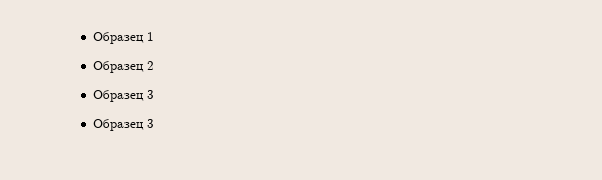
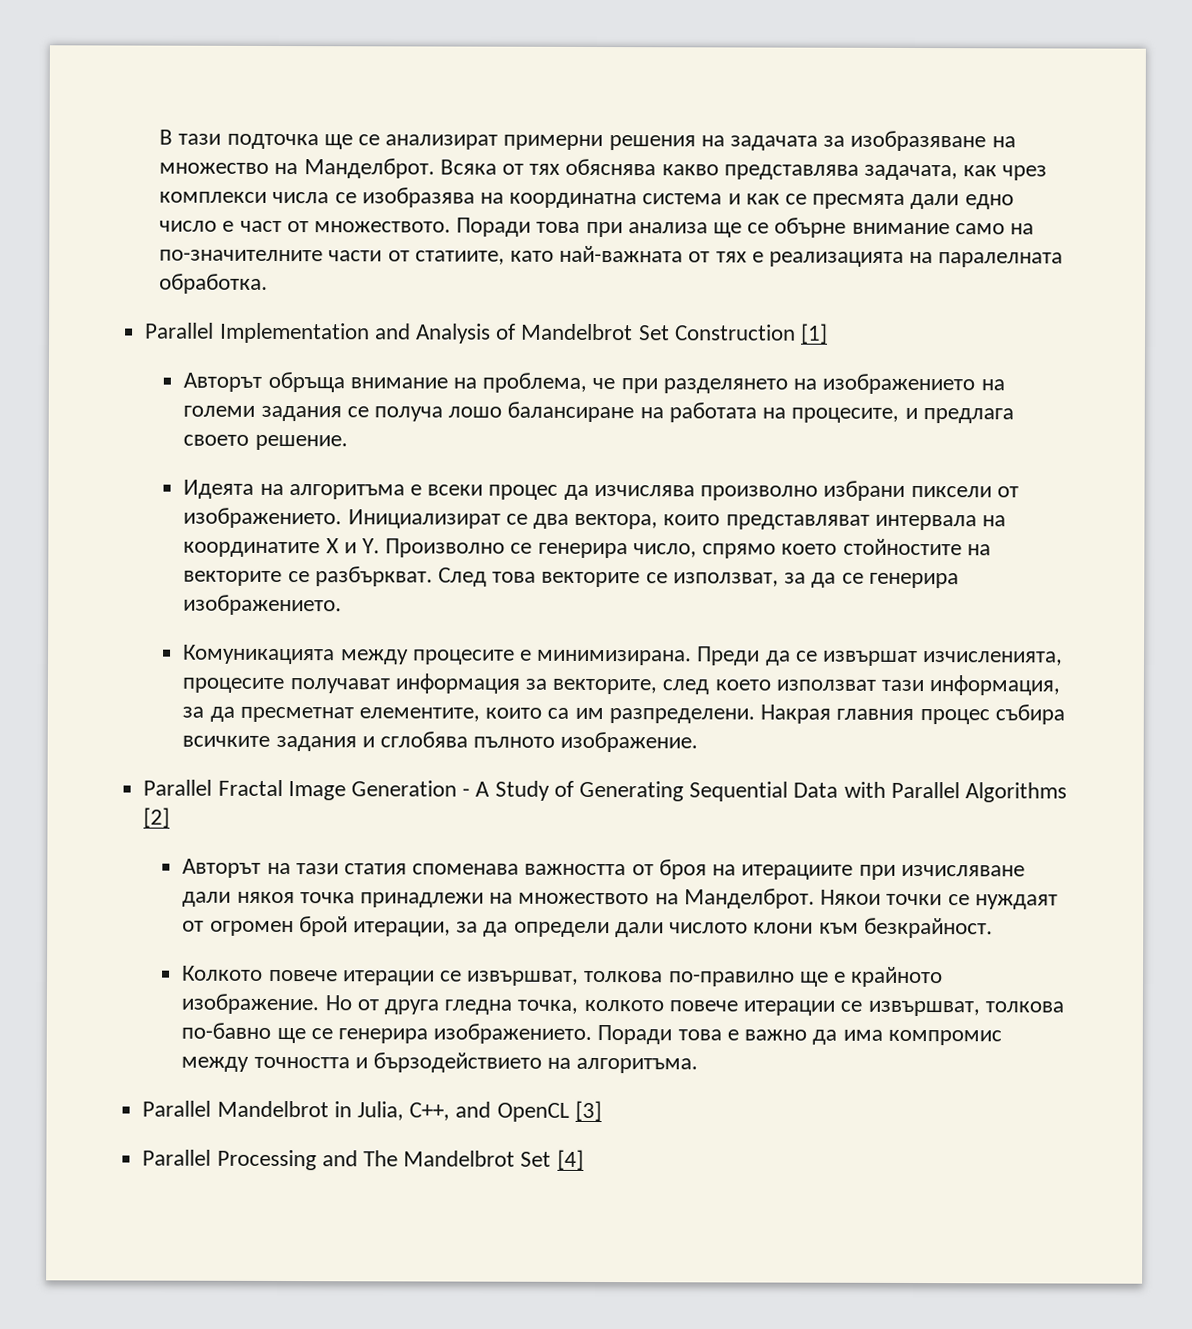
- Образец 1
- Образец 2
- Образец 3
- Образец 3
+ В тази подточка ще се анализират примерни решения на задачата за изобразяване на множество на Манделброт. Всяка от тях обяснява какво представлява задачата, как чрез комплекси числа се изобразява на координатна система и как се пресмята дали едно число е част от множеството. Поради това при анализа ще се обърне внимание само на по-значителните части от статиите, като най-важната от тях е реализацията на паралелната обработка.
+ Parallel Implementation and Analysis of Mandelbrot Set Construction [1]
+ Авторът обръща внимание на проблема, че при разделянето на изображението на големи задания се получа лошо балансиране на работата на процесите, и предлага своето решение.
+ Идеята на алгоритъма е всеки процес да изчислява произволно избрани пиксели от изображението. Инициализират се два вектора, които представляват интервала на координатите X и Y. Произволно се генерира число, спрямо което стойностите на векторите се разбъркват. След това векторите се използват, за да се генерира изображението.
+ Комуникацията между процесите е минимизирана. Преди да се извършат изчисленията, процесите получават информация за векторите, след което използват тази информация, за да пресметнат елементите, които са им разпределени. Накрая главния процес събира всичките задания и сглобява пълното изображение.
+ Parallel Fractal Image Generation - A Study of Generating Sequential Data with Parallel Algorithms [2]
+ Авторът на тази статия споменава важността от броя на итерациите при изчисляване дали някоя точка принадлежи на множеството на Манделброт. Някои точки се нуждаят от огромен брой итерации, за да определи дали числото клони към безкрайност.
+ Колкото повече итерации се извършват, толкова по-правилно ще е крайното изображение. Но от друга гледна точка, колкото повече итерации се извършват, толкова по-бавно ще се генерира изображението. Поради това е важно да има компромис между точността и бързодействието на алгоритъма.
+ Parallel Mandelbrot in Julia, C++, and OpenCL [3]
+ Parallel Processing and The Mandelbrot Set [4]

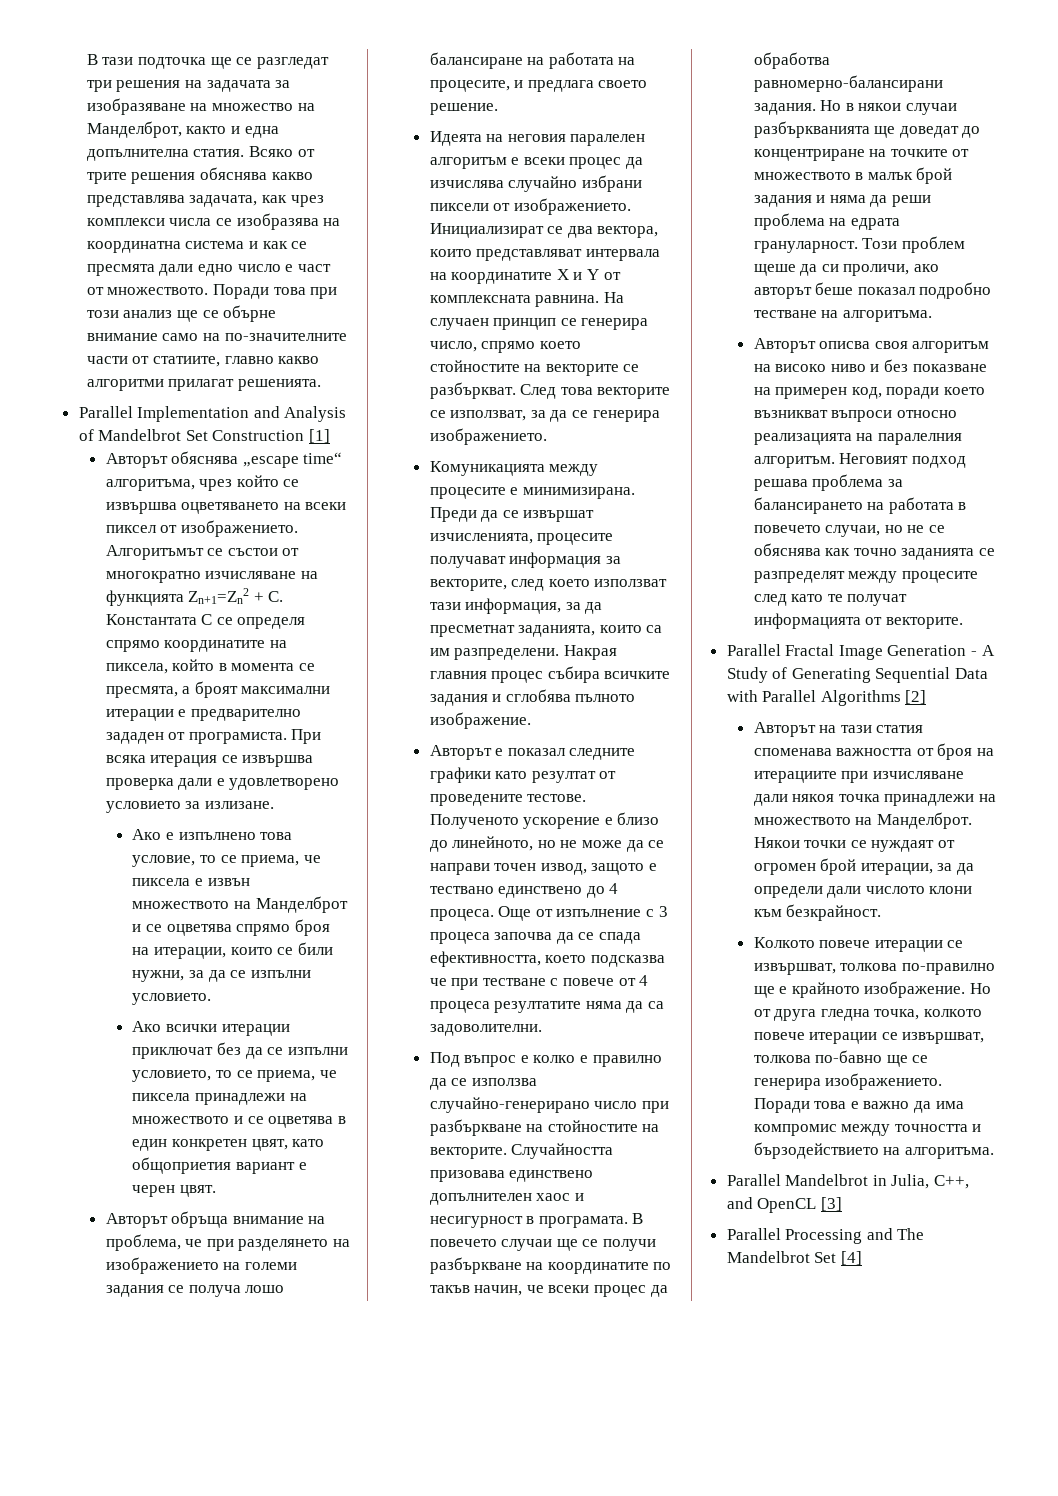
- В тази подточка ще се анализират примерни решения на задачата за изобразяване на множество на Манделброт. Всяка от тях обяснява какво представлява задачата, как чрез комплекси числа се изобразява на координатна система и как се пресмята дали едно число е част от множеството.
+ В тази подточка ще се разгледат три решения на задачата за изобразяване на множество на Манделброт, както и една допълнителна статия. Всяко от трите решения обяснява какво представлява задачата, как чрез комплекси числа се изобразява на координатна система и как се пресмята дали едно число е част от множеството.
- Поради това при анализа ще се обърне внимание само на по-значителните части от статиите, като най-важната от тях е реализацията на паралелната обработка.
+ Поради това при този анализ ще се обърне внимание само на по-значителните части от статиите, главно какво алгоритми прилагат решенията.
+ Авторът обяснява „escape time“ алгоритъма, чрез който се извършва оцветяването на всеки пиксел от изображението. Алгоритъмът се състои от многократно изчисляване на функцията Zn+1=Zn2 + C. Константата C се определя спрямо координатите на пиксела, който в момента се пресмята, а броят максимални итерации е предварително зададен от програмиста. При всяка итерация се извършва проверка дали е удовлетворено условието за излизане.
+ Ако е изпълнено това условие, то се приема, че пиксела е извън множеството на Манделброт и се оцветява спрямо броя на итерации, които се били нужни, за да се изпълни условието.
+ Ако всички итерации приключат без да се изпълни условието, то се приема, че пиксела принадлежи на множеството и се оцветява в един конкретен цвят, като общоприетия вариант е черен цвят.
- Идеята на алгоритъма е всеки процес да изчислява произволно избрани пиксели от изображението.
+ Идеята на неговия паралелен алгоритъм е всеки процес да изчислява случайно избрани пиксели от изображението.
- Инициализират се два вектора, които представляват интервала на координатите X и Y. Произволно се генерира число, спрямо което стойностите на векторите се разбъркват.
+ Инициализират се два вектора, които представляват интервала на координатите X и Y от комплексната равнина. На случаен принцип се генерира число, спрямо което стойностите на векторите се разбъркват.
- Преди да се извършат изчисленията, процесите получават информация за векторите, след което използват тази информация, за да пресметнат елементите, които са им разпределени.
+ Преди да се извършат изчисленията, процесите получават информация за векторите, след което използват тази информация, за да пресметнат заданията, които са им разпределени.
+ Авторът е показал следните графики като резултат от проведените тестове. Полученото ускорение е близо до линейното, но не може да се направи точен извод, защото е тествано единствено до 4 процеса. Още от изпълнение с 3 процеса започва да се спада ефективността, което подсказва че при тестване с повече от 4 процеса резултатите няма да са задоволителни.
+ Под въпрос е колко е правилно да се използва случайно-генерирано число при разбъркване на стойностите на векторите. Случайността призовава единствено допълнителен хаос и несигурност в програмата. В повечето случаи ще се получи разбъркване на координатите по такъв начин, че всеки процес да обработва равномерно-балансирани задания. Но в някои случаи разбъркванията ще доведат до концентриране на точките от множеството в малък брой задания и няма да реши проблема на едрата грануларност. Този проблем щеше да си проличи, ако авторът беше показал подробно тестване на алгоритъма.
+ Авторът описва своя алгоритъм на високо ниво и без показване на примерен код, поради което възникват въпроси относно реализацията на паралелния алгоритъм. Неговият подход решава проблема за балансирането на работата в повечето случаи, но не се обяснява как точно заданията се разпределят между процесите след като те получат информацията от векторите.

